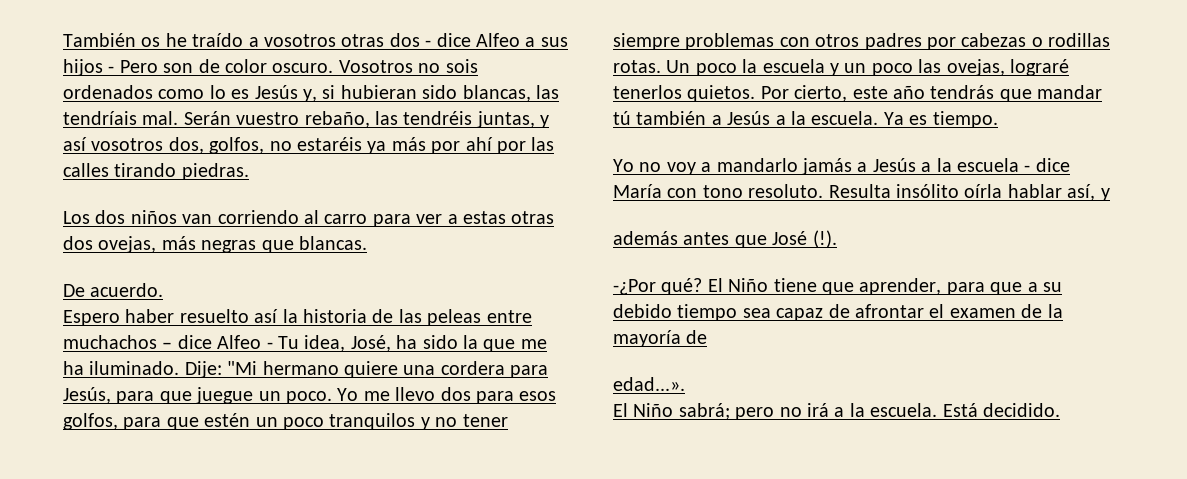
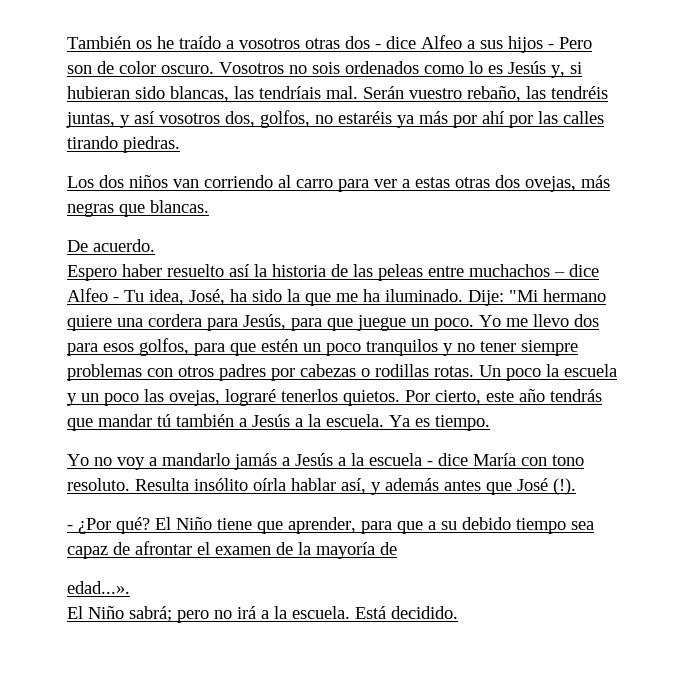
- Resulta insólito oírla hablar así, y
- además antes que José (!).
+ Resulta insólito oírla hablar así, y además antes que José (!).
- -¿Por qué?
+ - ¿Por qué?

